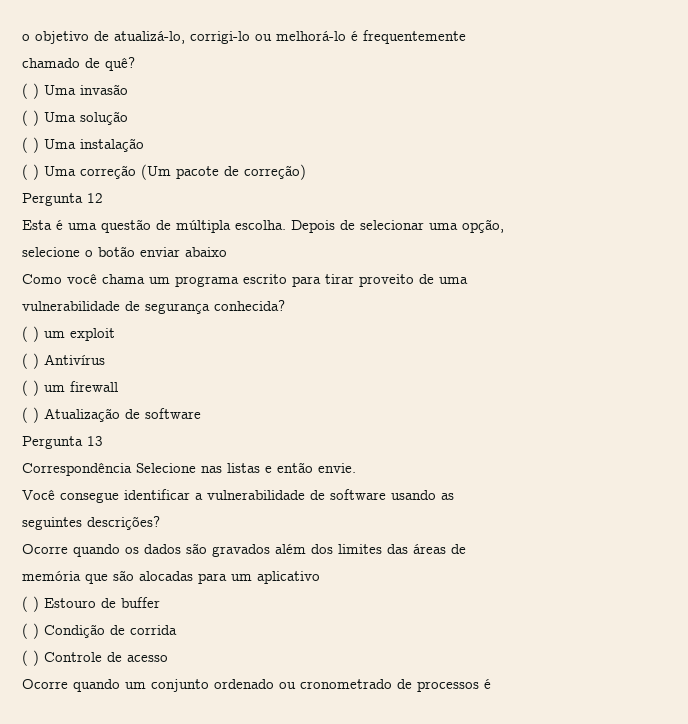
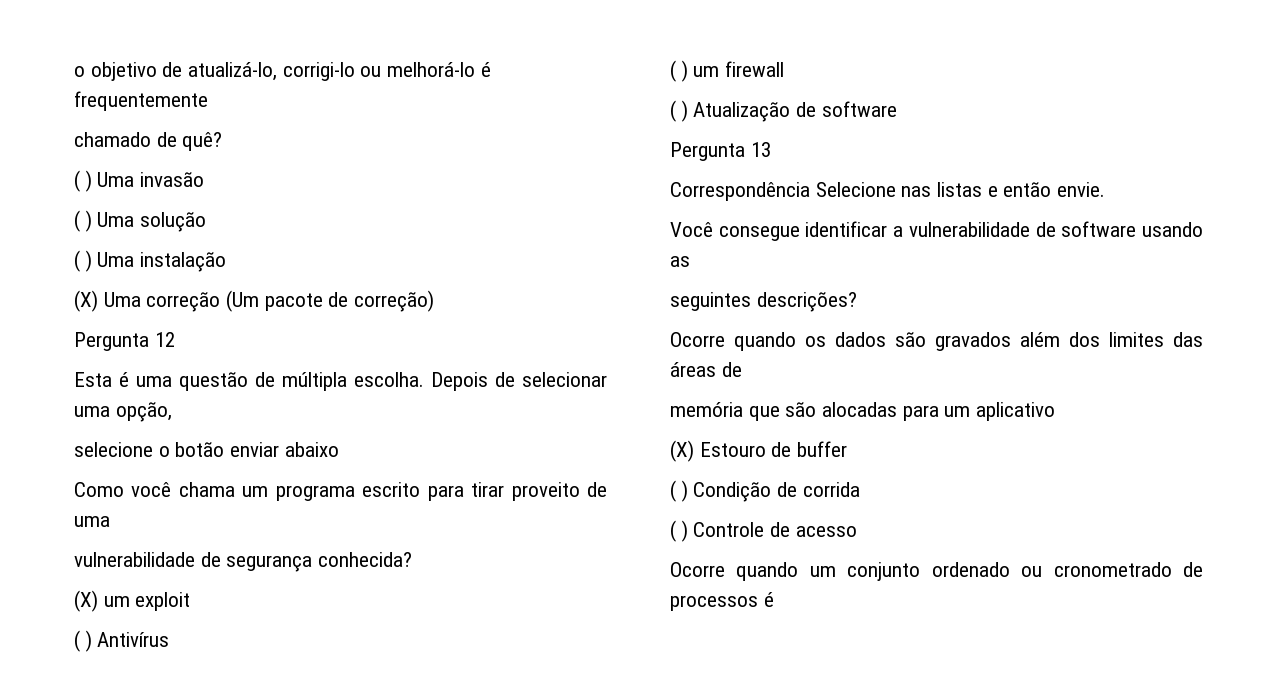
- ( ) Uma correção (Um pacote de correção)
+ (X) Uma correção (Um pacote de correção)
- ( ) um exploit
+ (X) um exploit
- ( ) Estouro de buffer
+ (X) Estouro de buffer

